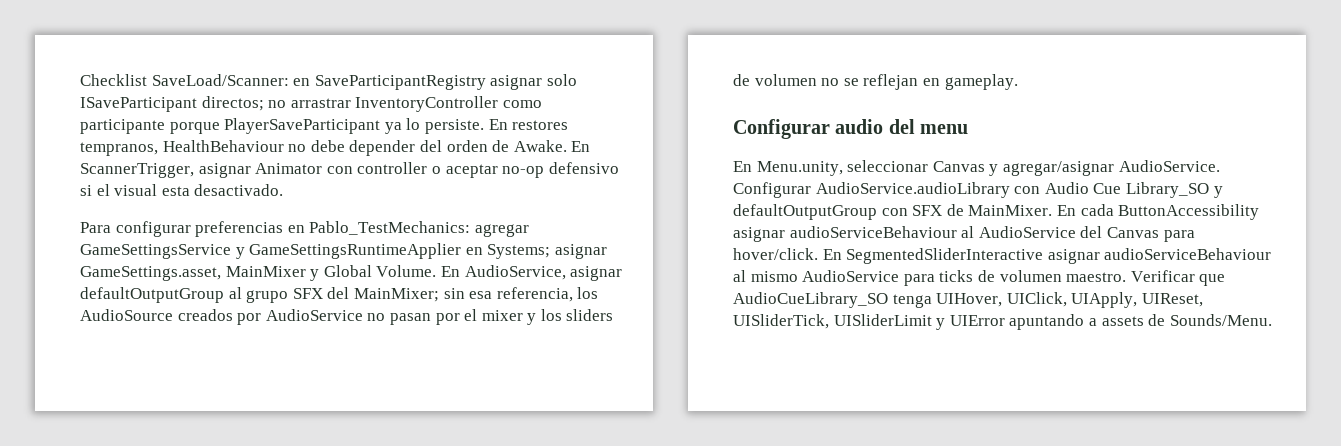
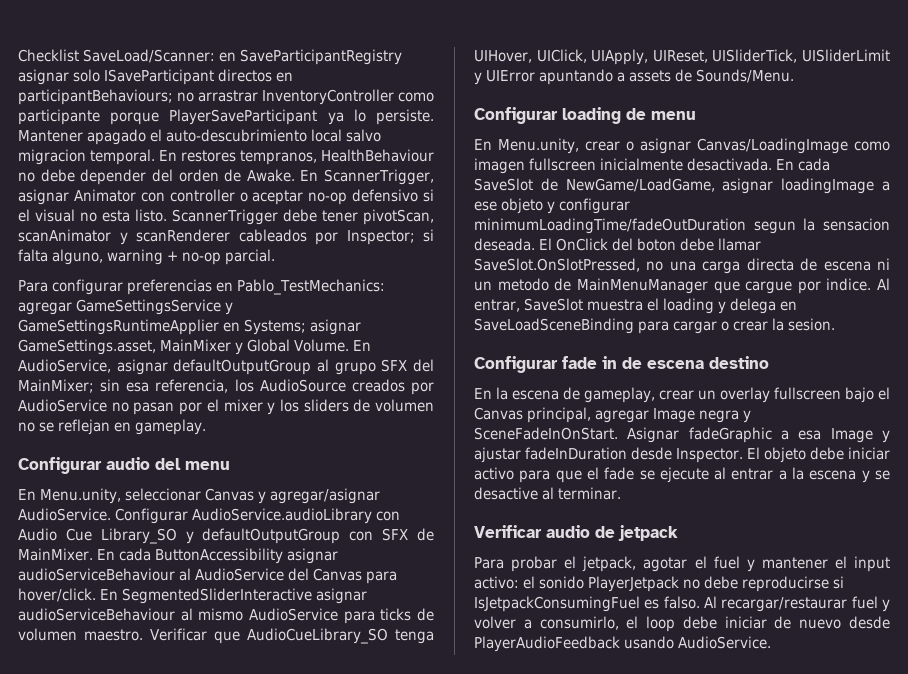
- Checklist SaveLoad/Scanner: en SaveParticipantRegistry asignar solo ISaveParticipant directos; no arrastrar InventoryController como participante porque PlayerSaveParticipant ya lo persiste.
+ Checklist SaveLoad/Scanner: en SaveParticipantRegistry asignar solo ISaveParticipant directos en participantBehaviours; no arrastrar InventoryController como participante porque PlayerSaveParticipant ya lo persiste.
+ Mantener apagado el auto-descubrimiento local salvo migracion temporal.
- En ScannerTrigger, asignar Animator con controller o aceptar no-op defensivo si el visual esta desactivado.
+ En ScannerTrigger, asignar Animator con controller o aceptar no-op defensivo si el visual no esta listo. ScannerTrigger debe tener pivotScan, scanAnimator y scanRenderer cableados por Inspector; si falta alguno, warning + no-op parcial.
+ Configurar loading de menu
+ En Menu.unity, crear o asignar Canvas/LoadingImage como imagen fullscreen inicialmente desactivada. En cada SaveSlot de NewGame/LoadGame, asignar loadingImage a ese objeto y configurar minimumLoadingTime/fadeOutDuration segun la sensacion deseada. El OnClick del boton debe llamar SaveSlot.OnSlotPressed, no una carga directa de escena ni un metodo de MainMenuManager que cargue por indice. Al entrar, SaveSlot muestra el loading y delega en SaveLoadSceneBinding para cargar o crear la sesion.
+ Configurar fade in de escena destino
+ En la escena de gameplay, crear un overlay fullscreen bajo el Canvas principal, agregar Image negra y SceneFadeInOnStart. Asignar fadeGraphic a esa Image y ajustar fadeInDuration desde Inspector. El objeto debe iniciar activo para que el fade se ejecute al entrar a la escena y se desactive al terminar.
+ Verificar audio de jetpack
+ Para probar el jetpack, agotar el fuel y mantener el input activo: el sonido PlayerJetpack no debe reproducirse si IsJetpackConsumingFuel es falso. Al recargar/restaurar fuel y volver a consumirlo, el loop debe iniciar de nuevo desde PlayerAudioFeedback usando AudioService.

